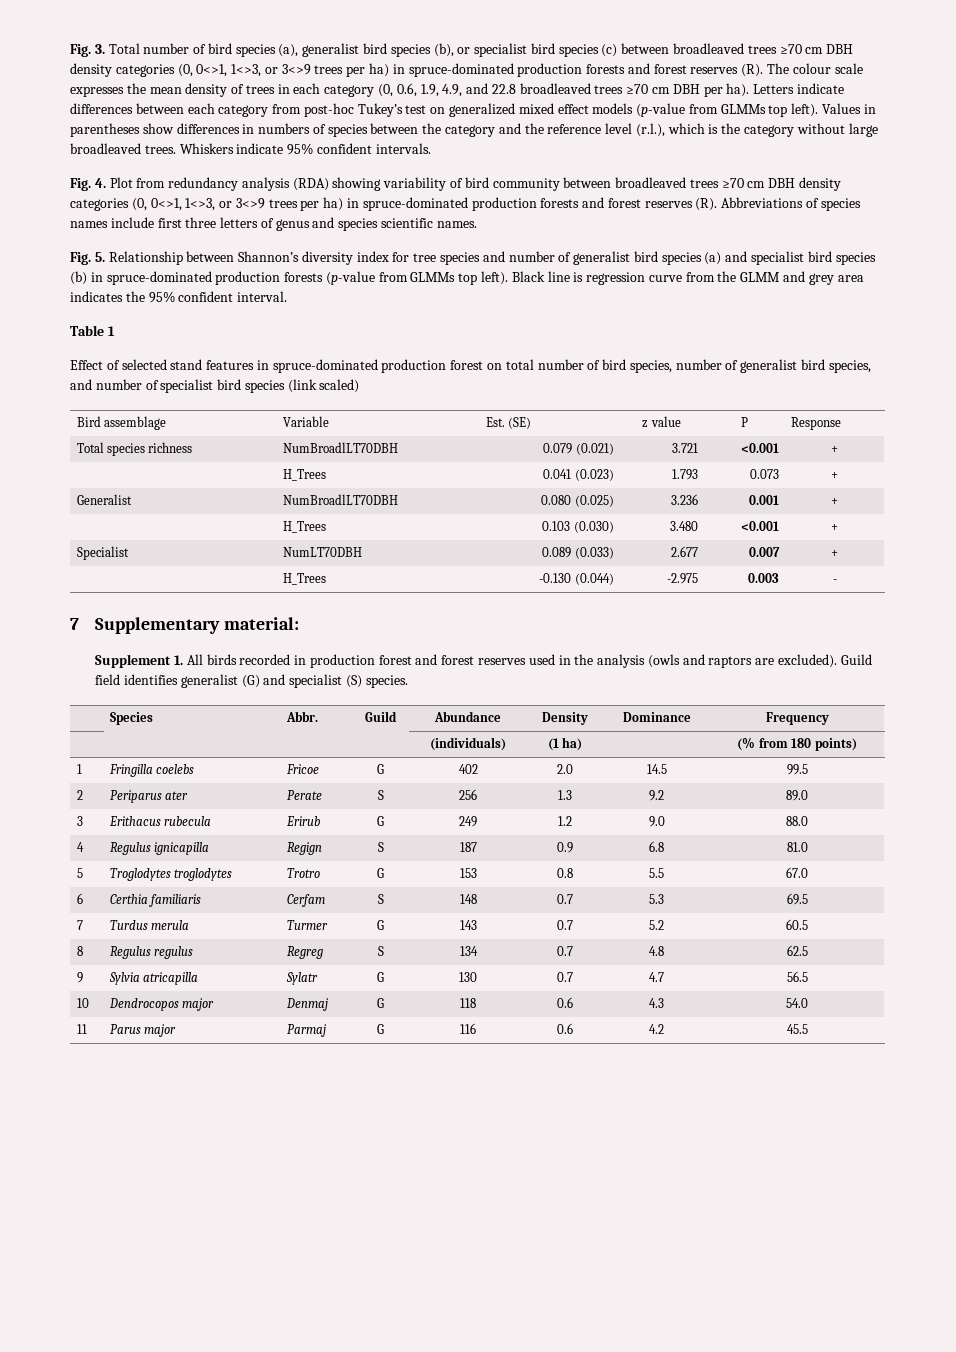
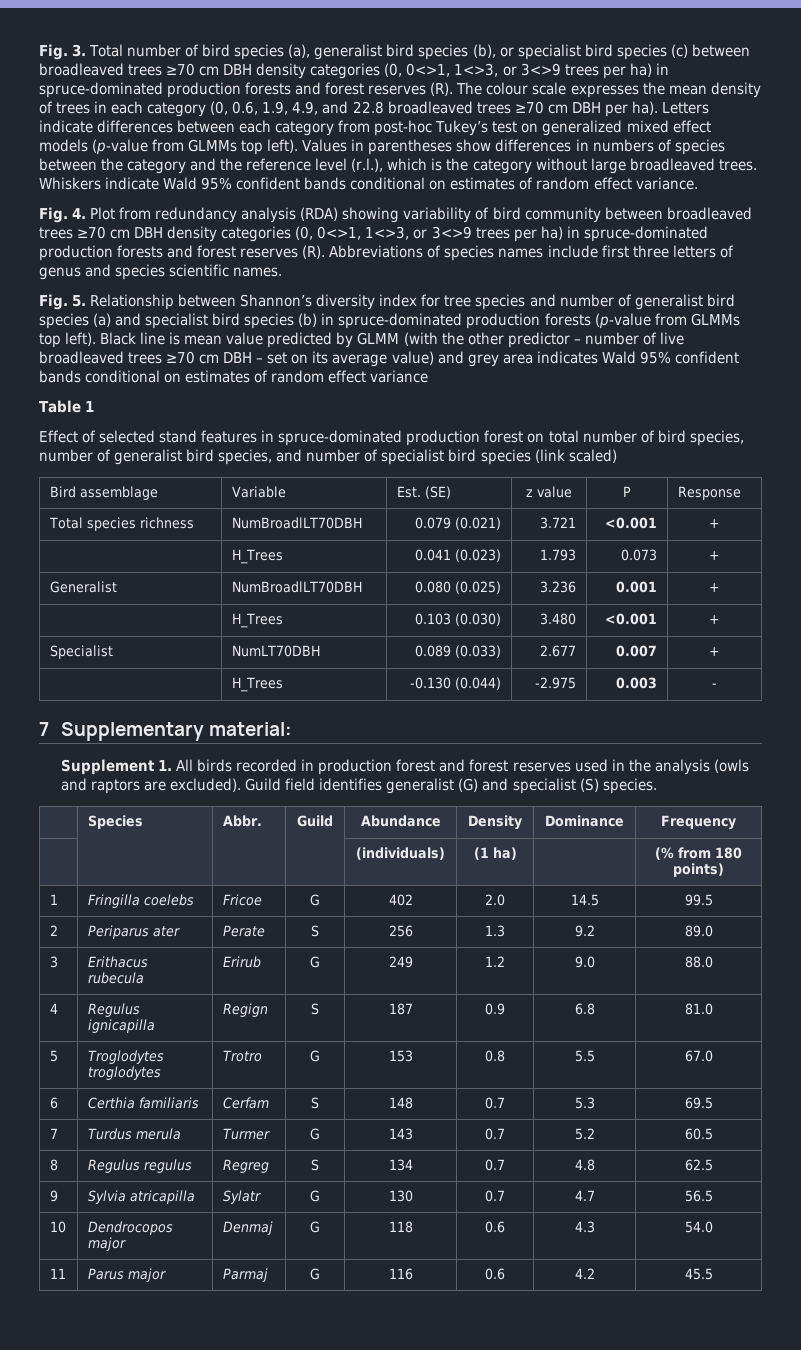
- Whiskers indicate 95% confident intervals.
+ Whiskers indicate Wald 95% confident bands conditional on estimates of random effect variance.
- Black line is regression curve from the GLMM and grey area indicates the 95% confident interval.
+ Black line is mean value predicted by GLMM (with the other predictor – number of live broadleaved trees ≥70 cm DBH – set on its average value) and grey area indicates Wald 95% confident bands conditional on estimates of random effect variance

